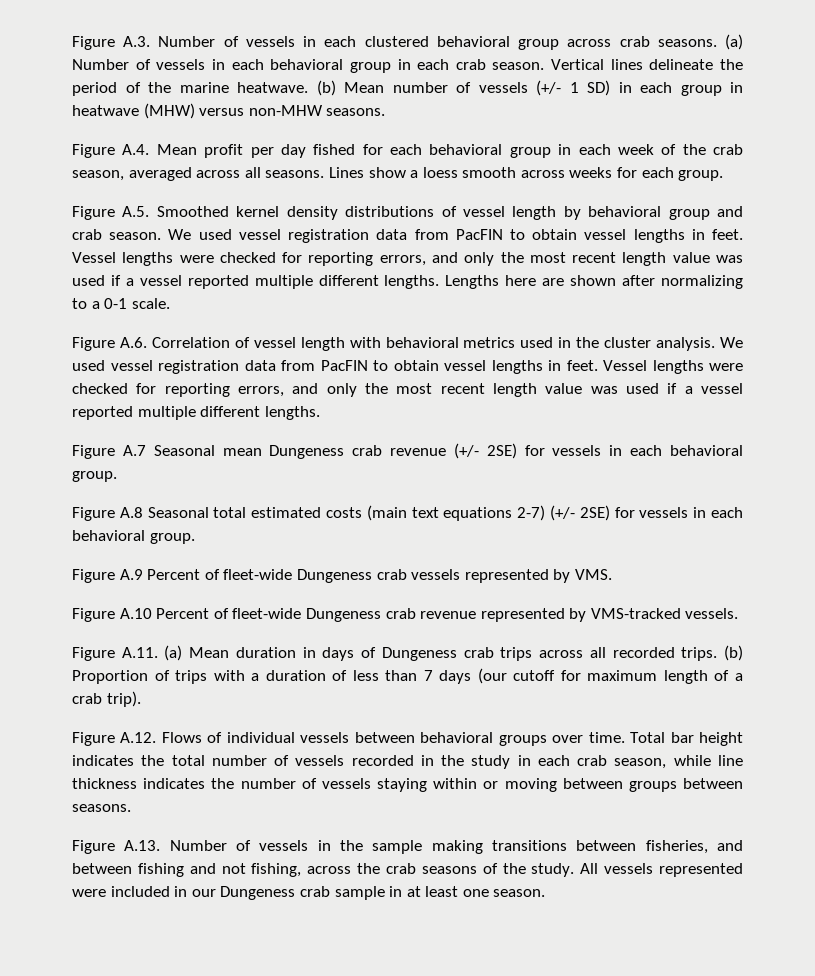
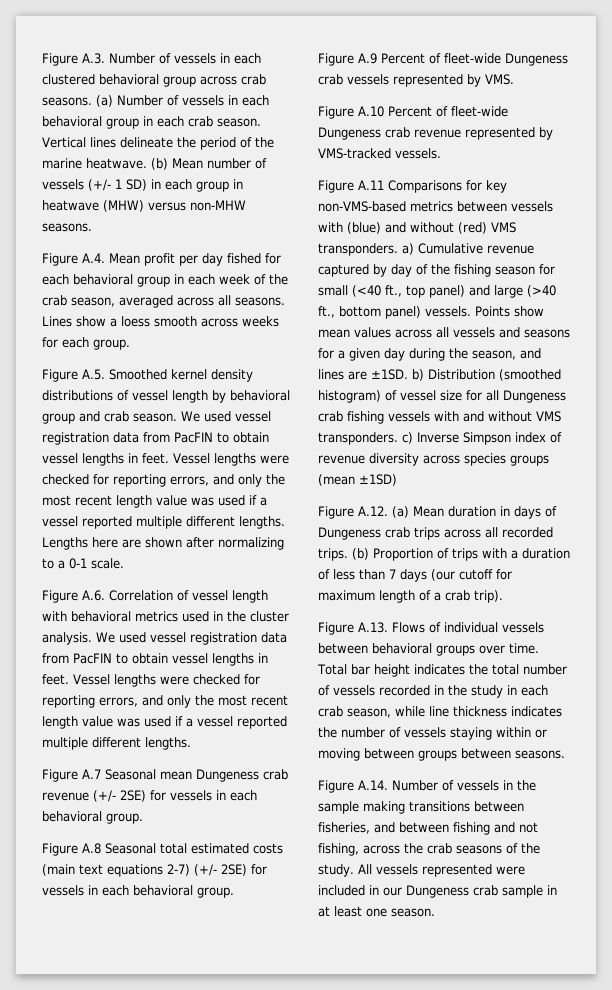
- Figure A.11. (a) Mean duration in days of Dungeness crab trips across all recorded trips.
+ Figure A.11 Comparisons for key non-VMS-based metrics between vessels with (blue) and without (red) VMS transponders. a) Cumulative revenue captured by day of the fishing season for small (<40 ft., top panel) and large (>40 ft., bottom panel) vessels. Points show mean values across all vessels and seasons for a given day during the season, and lines are ±1SD. b) Distribution (smoothed histogram) of vessel size for all Dungeness crab fishing vessels with and without VMS transponders. c) Inverse Simpson index of revenue diversity across species groups (mean ±1SD)
+ Figure A.12. (a) Mean duration in days of Dungeness crab trips across all recorded trips.
- Figure A.12. Flows of individual vessels between behavioral groups over time.
+ Figure A.13. Flows of individual vessels between behavioral groups over time.
- Figure A.13. Number of vessels in the sample making transitions between fisheries, and between fishing and not fishing, across the crab seasons of the study.
+ Figure A.14. Number of vessels in the sample making transitions between fisheries, and between fishing and not fishing, across the crab seasons of the study.

